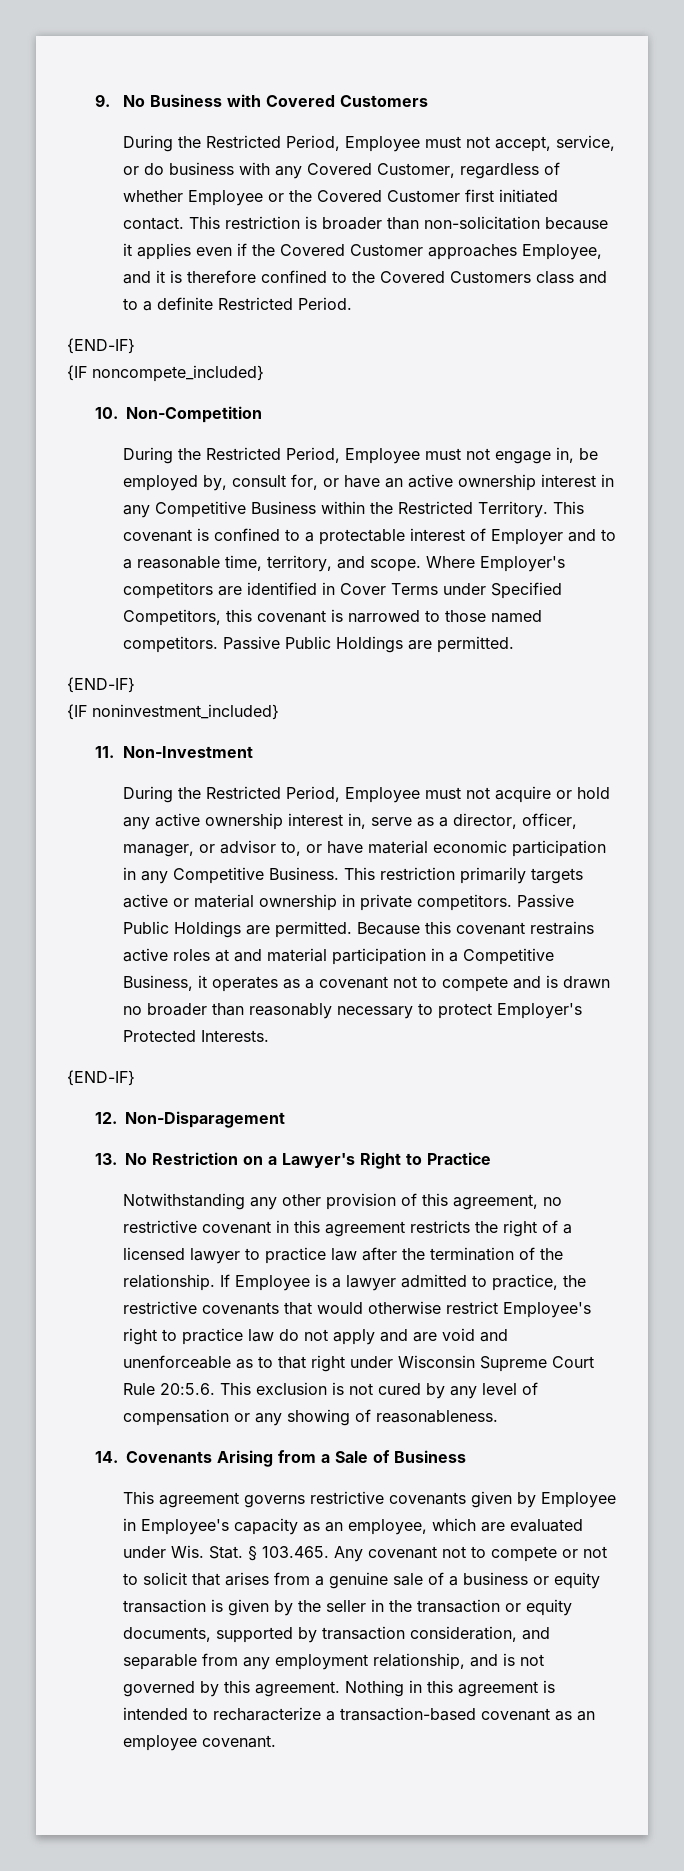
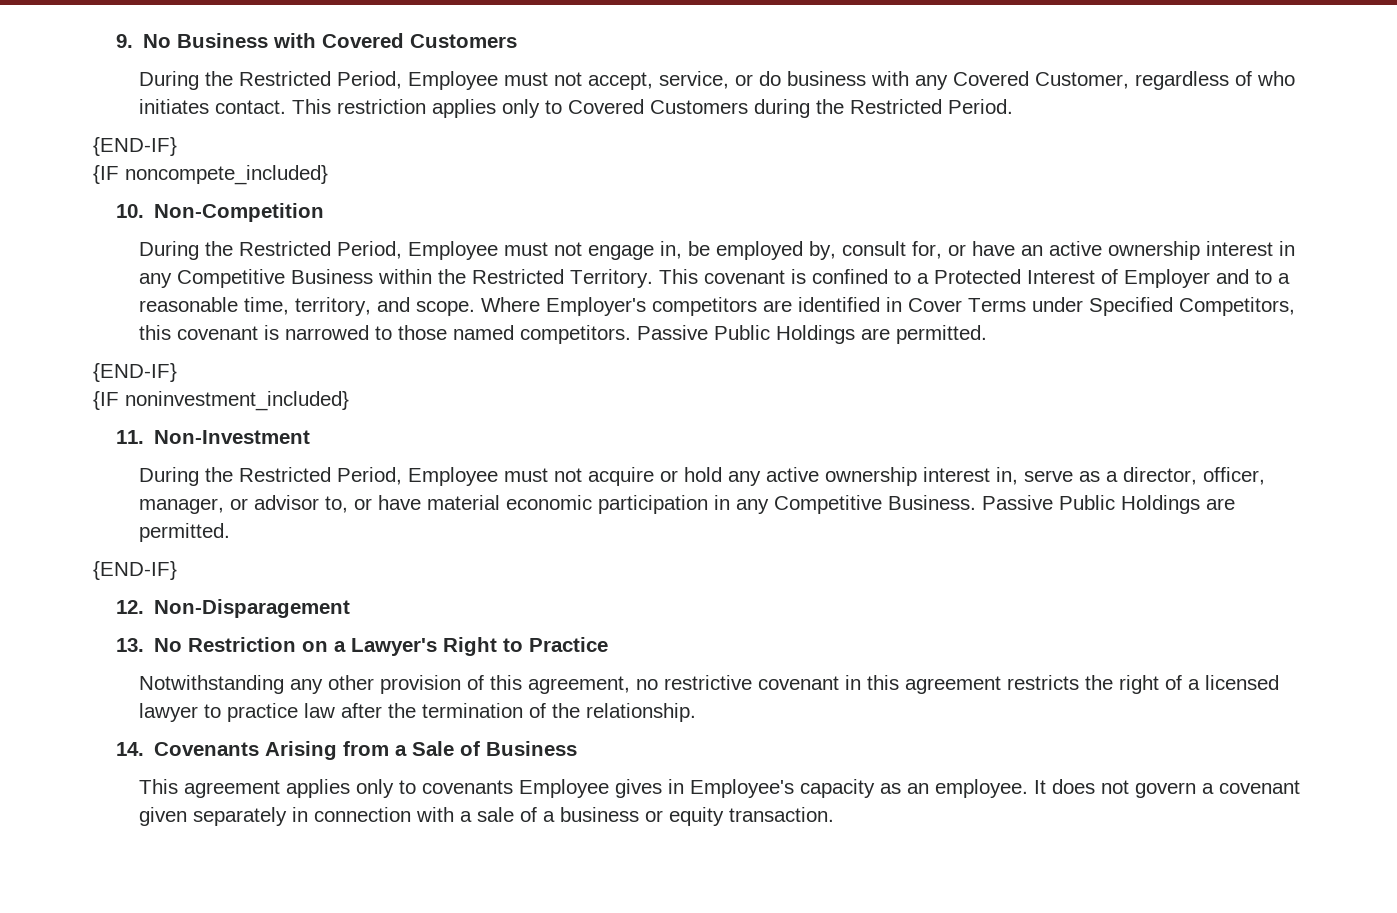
- During the Restricted Period, Employee must not accept, service, or do business with any Covered Customer, regardless of whether Employee or the Covered Customer first initiated contact. This restriction is broader than non-solicitation because it applies even if the Covered Customer approaches Employee, and it is therefore confined to the Covered Customers class and to a definite Restricted Period.
+ During the Restricted Period, Employee must not accept, service, or do business with any Covered Customer, regardless of who initiates contact. This restriction applies only to Covered Customers during the Restricted Period.
- This covenant is confined to a protectable interest of Employer and to a reasonable time, territory, and scope.
+ This covenant is confined to a Protected Interest of Employer and to a reasonable time, territory, and scope.
- During the Restricted Period, Employee must not acquire or hold any active ownership interest in, serve as a director, officer, manager, or advisor to, or have material economic participation in any Competitive Business. This restriction primarily targets active or material ownership in private competitors. Passive Public Holdings are permitted. Because this covenant restrains active roles at and material participation in a Competitive Business, it operates as a covenant not to compete and is drawn no broader than reasonably necessary to protect Employer's Protected Interests.
+ During the Restricted Period, Employee must not acquire or hold any active ownership interest in, serve as a director, officer, manager, or advisor to, or have material economic participation in any Competitive Business. Passive Public Holdings are permitted.
- If Employee is a lawyer admitted to practice, the restrictive covenants that would otherwise restrict Employee's right to practice law do not apply and are void and unenforceable as to that right under Wisconsin Supreme Court Rule 20:5.6. This exclusion is not cured by any level of compensation or any showing of reasonableness.
- This agreement governs restrictive covenants given by Employee in Employee's capacity as an employee, which are evaluated under Wis. Stat. § 103.465. Any covenant not to compete or not to solicit that arises from a genuine sale of a business or equity transaction is given by the seller in the transaction or equity documents, supported by transaction consideration, and separable from any employment relationship, and is not governed by this agreement. Nothing in this agreement is intended to recharacterize a transaction-based covenant as an employee covenant.
+ This agreement applies only to covenants Employee gives in Employee's capacity as an employee. It does not govern a covenant given separately in connection with a sale of a business or equity transaction.

